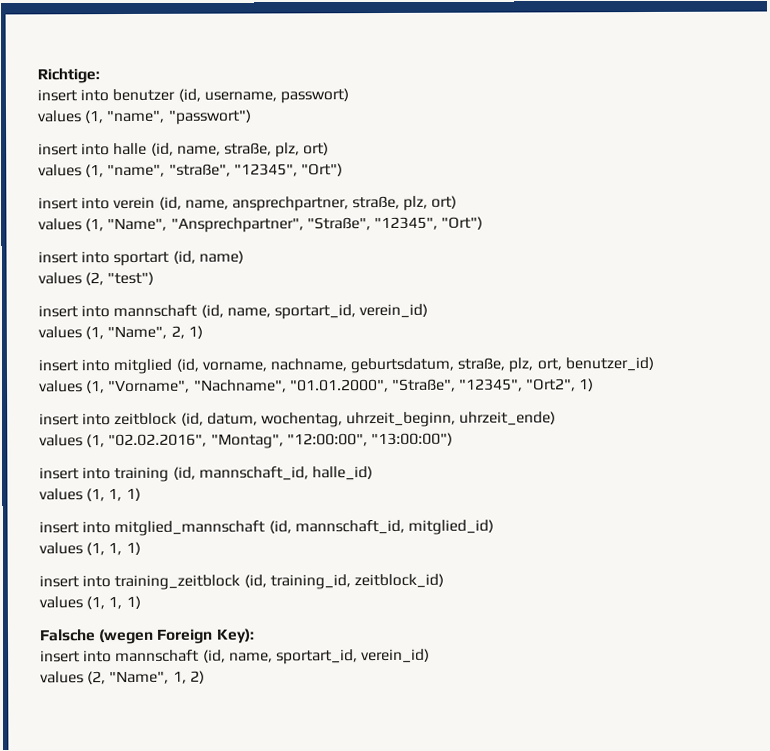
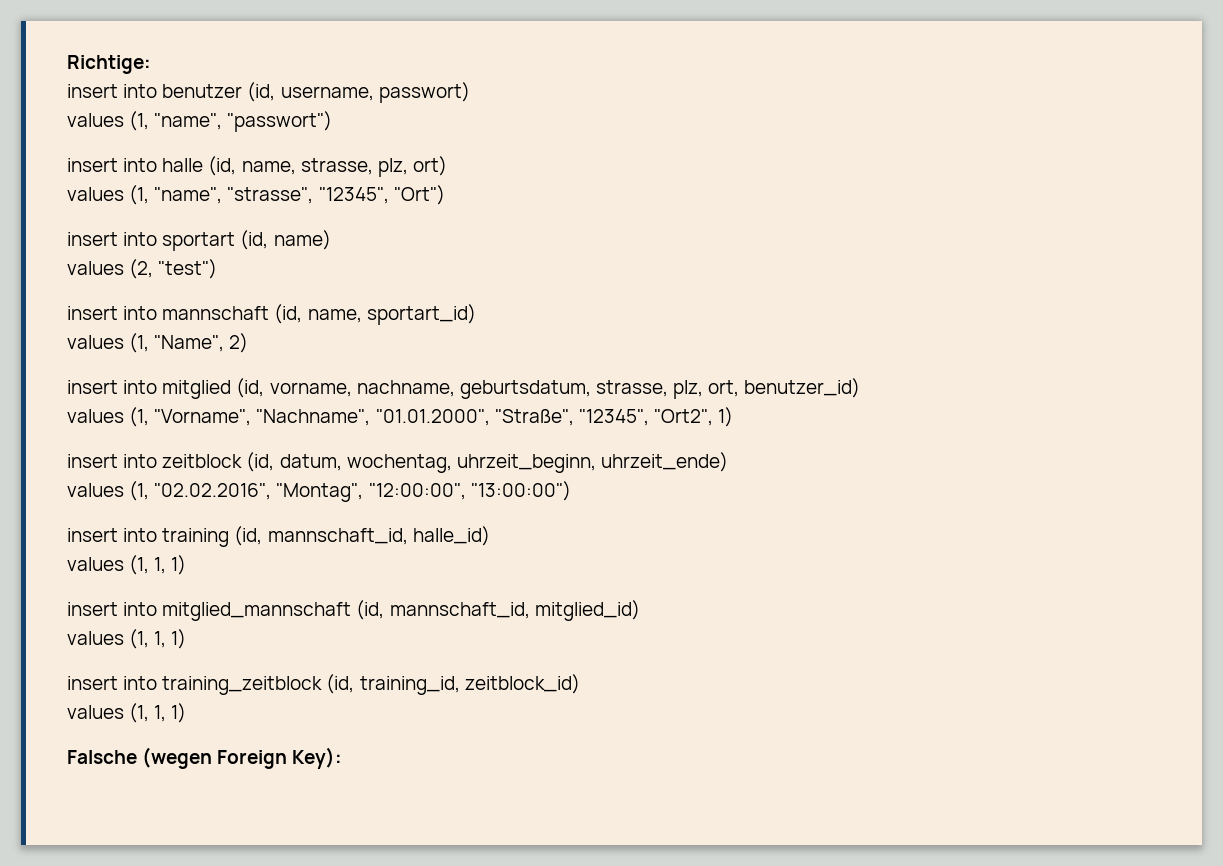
- insert into halle (id, name, straße, plz, ort)
+ insert into halle (id, name, strasse, plz, ort)
- values (1, "name", "straße", "12345", "Ort")
- insert into verein (id, name, ansprechpartner, straße, plz, ort)
- values (1, "Name", "Ansprechpartner", "Straße", "12345", "Ort")
+ values (1, "name", "strasse", "12345", "Ort")
  values (2, "test")
- insert into mannschaft (id, name, sportart_id, verein_id)
- values (1, "Name", 2, 1)
+ insert into mannschaft (id, name, sportart_id)
+ values (1, "Name", 2)
- insert into mitglied (id, vorname, nachname, geburtsdatum, straße, plz, ort, benutzer_id)
+ insert into mitglied (id, vorname, nachname, geburtsdatum, strasse, plz, ort, benutzer_id)
  Falsche (wegen Foreign Key):
- insert into mannschaft (id, name, sportart_id, verein_id)
- values (2, "Name", 1, 2)

